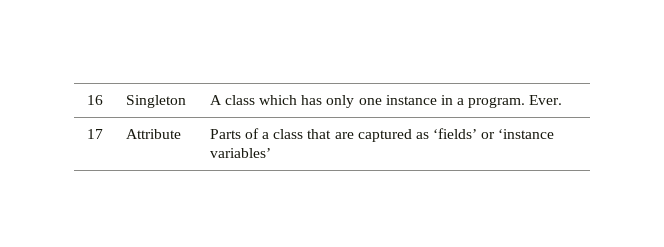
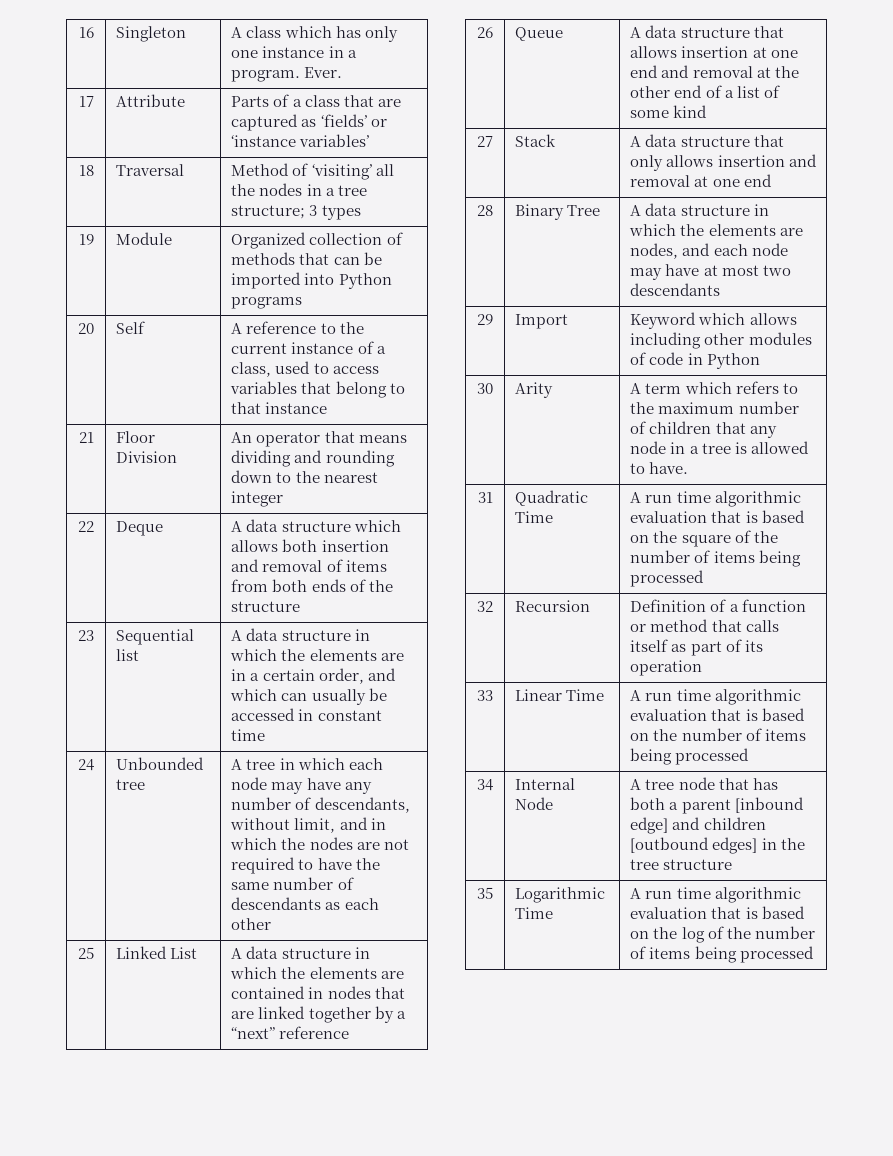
+ 18 | Traversal | Method of ‘visiting’ all the nodes in a tree structure; 3 types
+ 19 | Module | Organized collection of methods that can be imported into Python programs
+ 20 | Self | A reference to the current instance of a class, used to access variables that belong to that instance
+ 21 | Floor Division | An operator that means dividing and rounding down to the nearest integer
+ 22 | Deque | A data structure which allows both insertion and removal of items from both ends of the structure
+ 23 | Sequential list | A data structure in which the elements are in a certain order, and which can usually be accessed in constant time
+ 24 | Unbounded tree | A tree in which each node may have any number of descendants, without limit, and in which the nodes are not required to have the same number of descendants as each other
+ 25 | Linked List | A data structure in which the elements are contained in nodes that are linked together by a “next” reference
+ 26 | Queue | A data structure that allows insertion at one end and removal at the other end of a list of some kind
+ 27 | Stack | A data structure that only allows insertion and removal at one end
+ 28 | Binary Tree | A data structure in which the elements are nodes, and each node may have at most two descendants
+ 29 | Import | Keyword which allows including other modules of code in Python
+ 30 | Arity | A term which refers to the maximum number of children that any node in a tree is allowed to have.
+ 31 | Quadratic Time | A run time algorithmic evaluation that is based on the square of the number of items being processed
+ 32 | Recursion | Definition of a function or method that calls itself as part of its operation
+ 33 | Linear Time | A run time algorithmic evaluation that is based on the number of items being processed
+ 34 | Internal Node | A tree node that has both a parent [inbound edge] and children [outbound edges] in the tree structure
+ 35 | Logarithmic Time | A run time algorithmic evaluation that is based on the log of the number of items being processed

